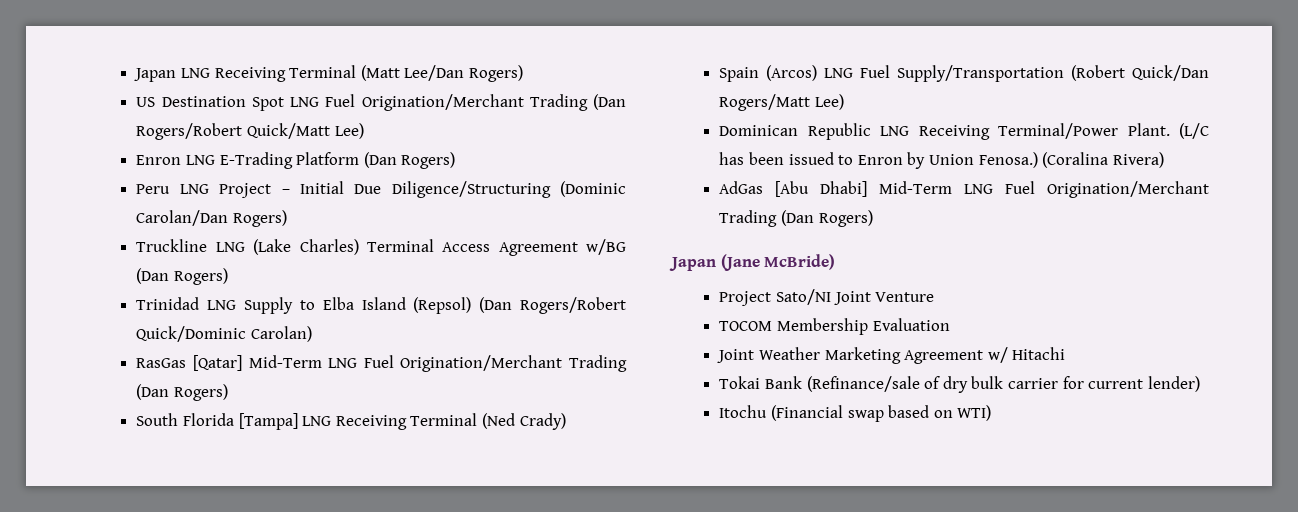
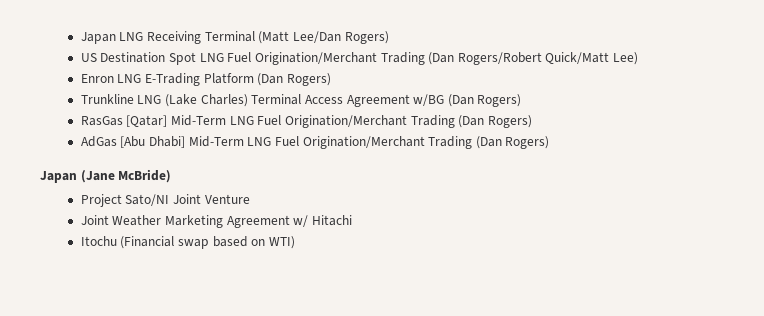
- Peru LNG Project – Initial Due Diligence/Structuring (Dominic Carolan/Dan Rogers)
- Truckline LNG (Lake Charles) Terminal Access Agreement w/BG (Dan Rogers)
+ Trunkline LNG (Lake Charles) Terminal Access Agreement w/BG (Dan Rogers)
- Trinidad LNG Supply to Elba Island (Repsol) (Dan Rogers/Robert Quick/Dominic Carolan)
- South Florida [Tampa] LNG Receiving Terminal (Ned Crady)
- Spain (Arcos) LNG Fuel Supply/Transportation (Robert Quick/Dan Rogers/Matt Lee)
- Dominican Republic LNG Receiving Terminal/Power Plant. (L/C has been issued to Enron by Union Fenosa.) (Coralina Rivera)
- TOCOM Membership Evaluation
- Tokai Bank (Refinance/sale of dry bulk carrier for current lender)

